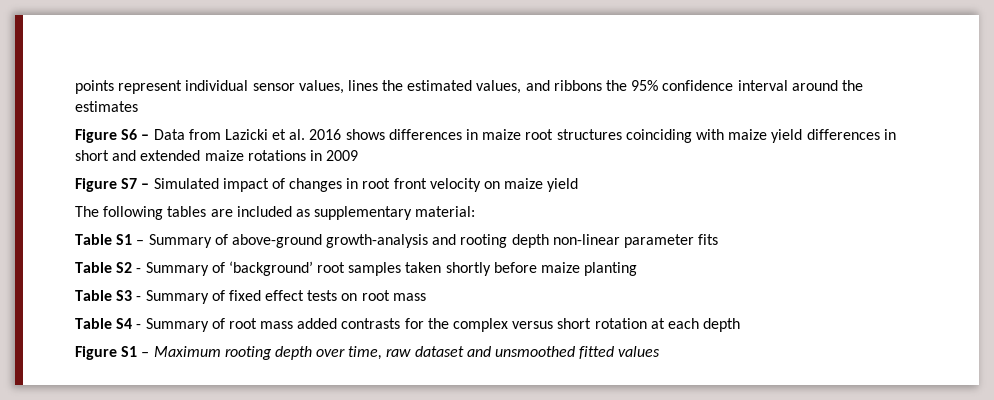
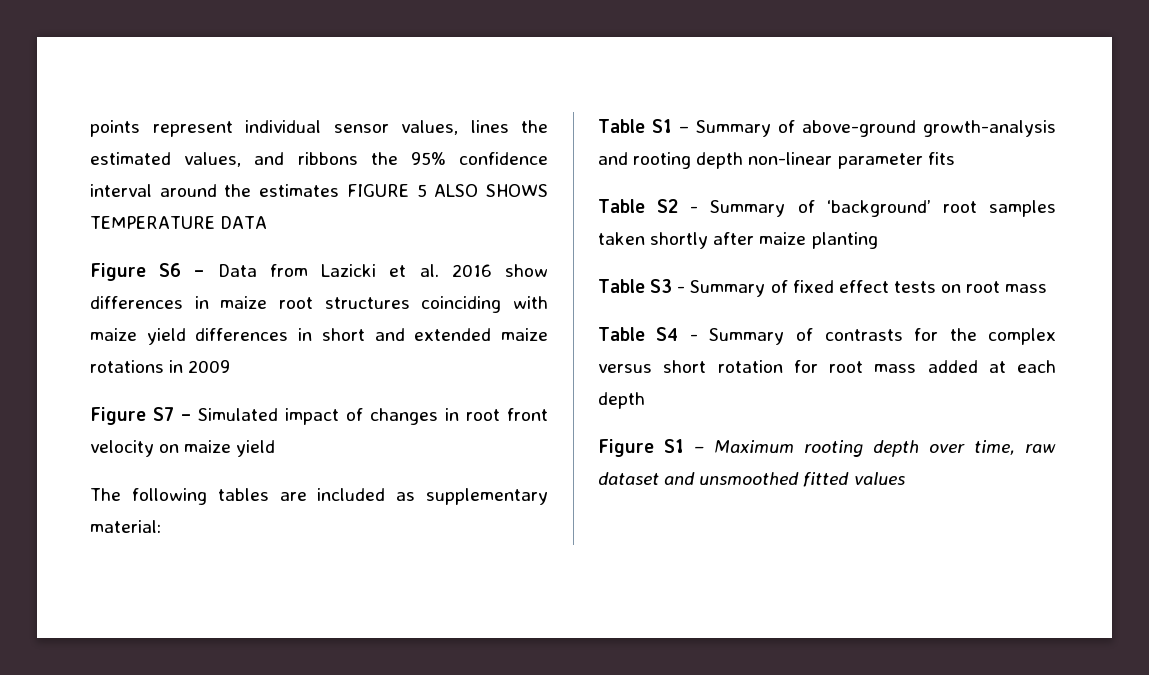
- points represent individual sensor values, lines the estimated values, and ribbons the 95% confidence interval around the estimates
+ points represent individual sensor values, lines the estimated values, and ribbons the 95% confidence interval around the estimates FIGURE 5 ALSO SHOWS TEMPERATURE DATA
- Figure S6 – Data from Lazicki et al. 2016 shows differences in maize root structures coinciding with maize yield differences in short and extended maize rotations in 2009
+ Figure S6 – Data from Lazicki et al. 2016 show differences in maize root structures coinciding with maize yield differences in short and extended maize rotations in 2009
- Table S2 - Summary of ‘background’ root samples taken shortly before maize planting
+ Table S2 - Summary of ‘background’ root samples taken shortly after maize planting
- Table S4 - Summary of root mass added contrasts for the complex versus short rotation at each depth
+ Table S4 - Summary of contrasts for the complex versus short rotation for root mass added at each depth

